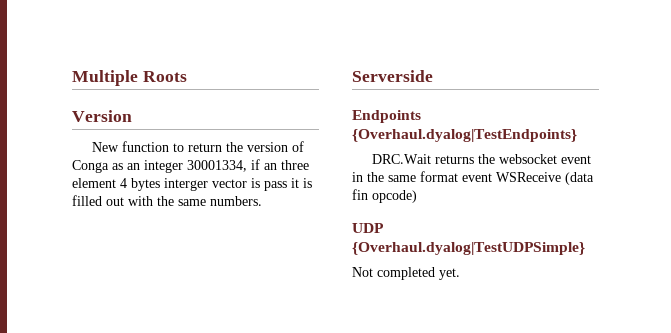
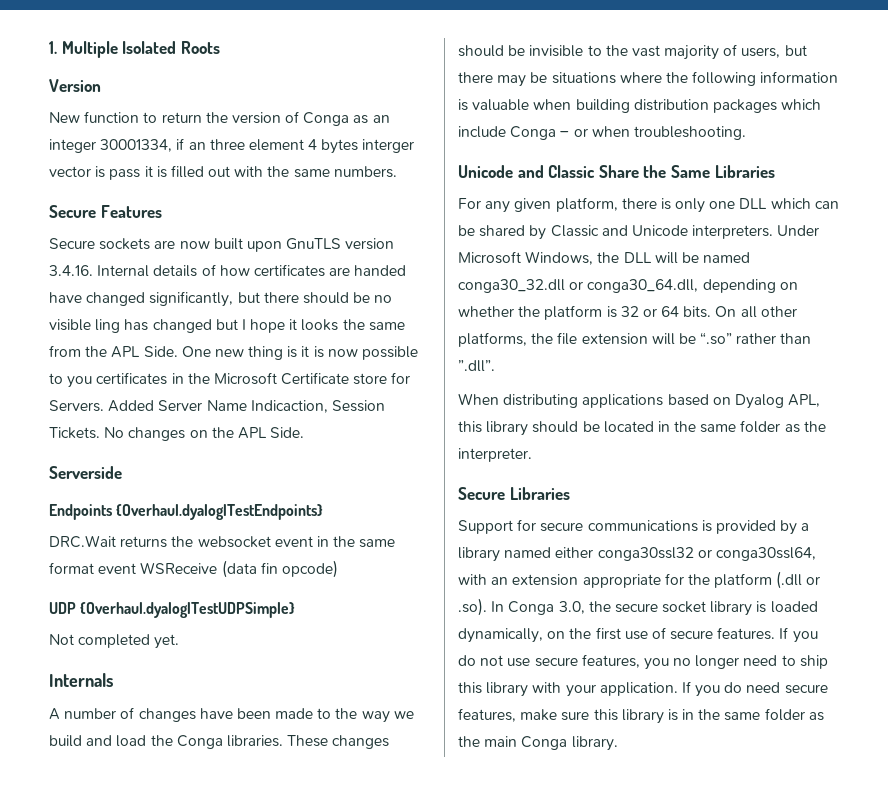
- Multiple Roots
+ 1. Multiple Isolated Roots
+ Secure Features
+ Secure sockets are now built upon GnuTLS version 3.4.16. Internal details of how certificates are handed have changed significantly, but there should be no visible ling has changed but I hope it looks the same from the APL Side. One new thing is it is now possible to you certificates in the Microsoft Certificate store for Servers. Added Server Name Indicaction, Session Tickets. No changes on the APL Side.
+ Internals
+ A number of changes have been made to the way we build and load the Conga libraries. These changes should be invisible to the vast majority of users, but there may be situations where the following information is valuable when building distribution packages which include Conga – or when troubleshooting.
+ Unicode and Classic Share the Same Libraries
+ For any given platform, there is only one DLL which can be shared by Classic and Unicode interpreters. Under Microsoft Windows, the DLL will be named conga30_32.dll or conga30_64.dll, depending on whether the platform is 32 or 64 bits. On all other platforms, the file extension will be “.so” rather than ”.dll”.
+ When distributing applications based on Dyalog APL, this library should be located in the same folder as the interpreter.
+ Secure Libraries
+ Support for secure communications is provided by a library named either conga30ssl32 or conga30ssl64, with an extension appropriate for the platform (.dll or .so). In Conga 3.0, the secure socket library is loaded dynamically, on the first use of secure features. If you do not use secure features, you no longer need to ship this library with your application. If you do need secure features, make sure this library is in the same folder as the main Conga library.

